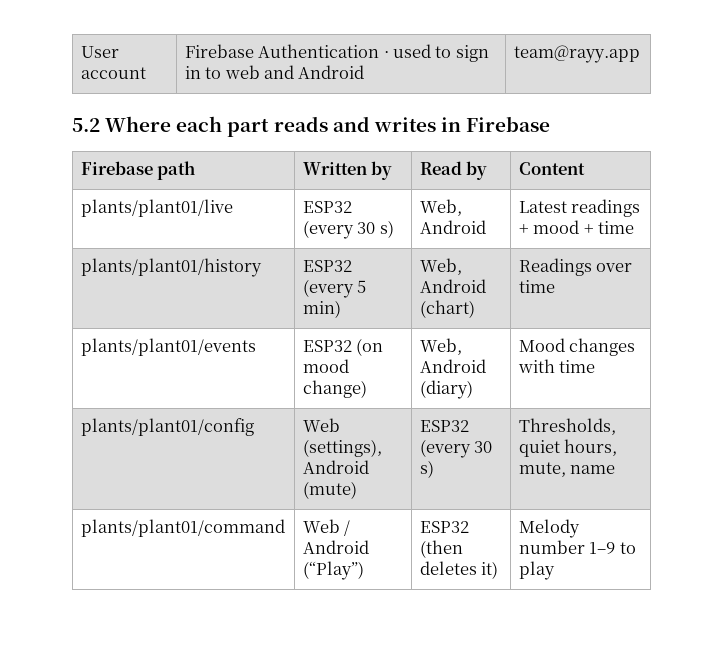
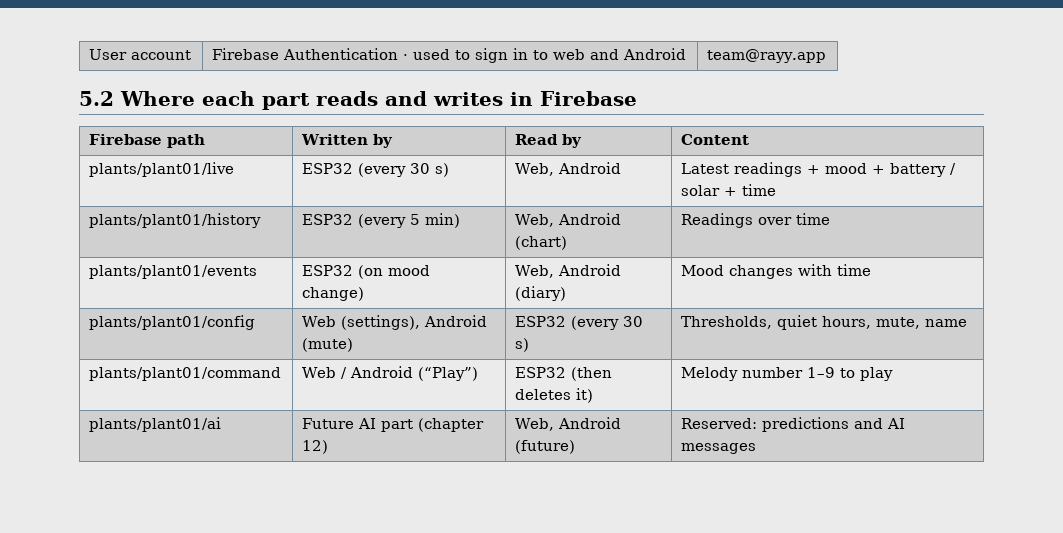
- plants/plant01/live | ESP32 (every 30 s) | Web, Android | Latest readings + mood + time
+ plants/plant01/live | ESP32 (every 30 s) | Web, Android | Latest readings + mood + battery / solar + time
+ plants/plant01/ai | Future AI part (chapter 12) | Web, Android (future) | Reserved: predictions and AI messages

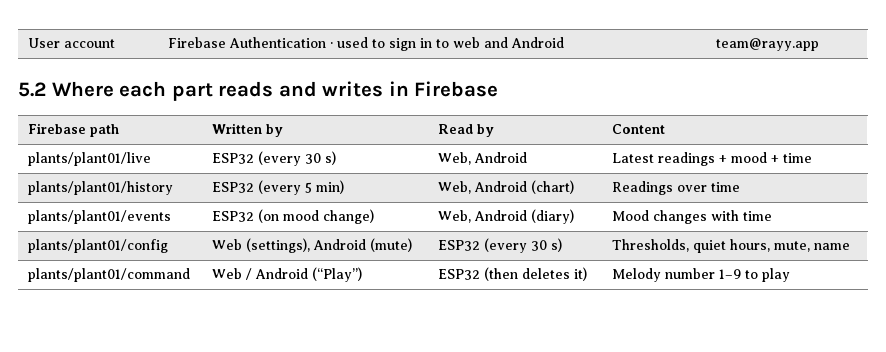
- plants/plant01/live | ESP32 (every 30 s) | Web, Android | Latest readings + mood + battery / solar + time
+ plants/plant01/live | ESP32 (every 30 s) | Web, Android | Latest readings + mood + time
- plants/plant01/ai | Future AI part (chapter 12) | Web, Android (future) | Reserved: predictions and AI messages

